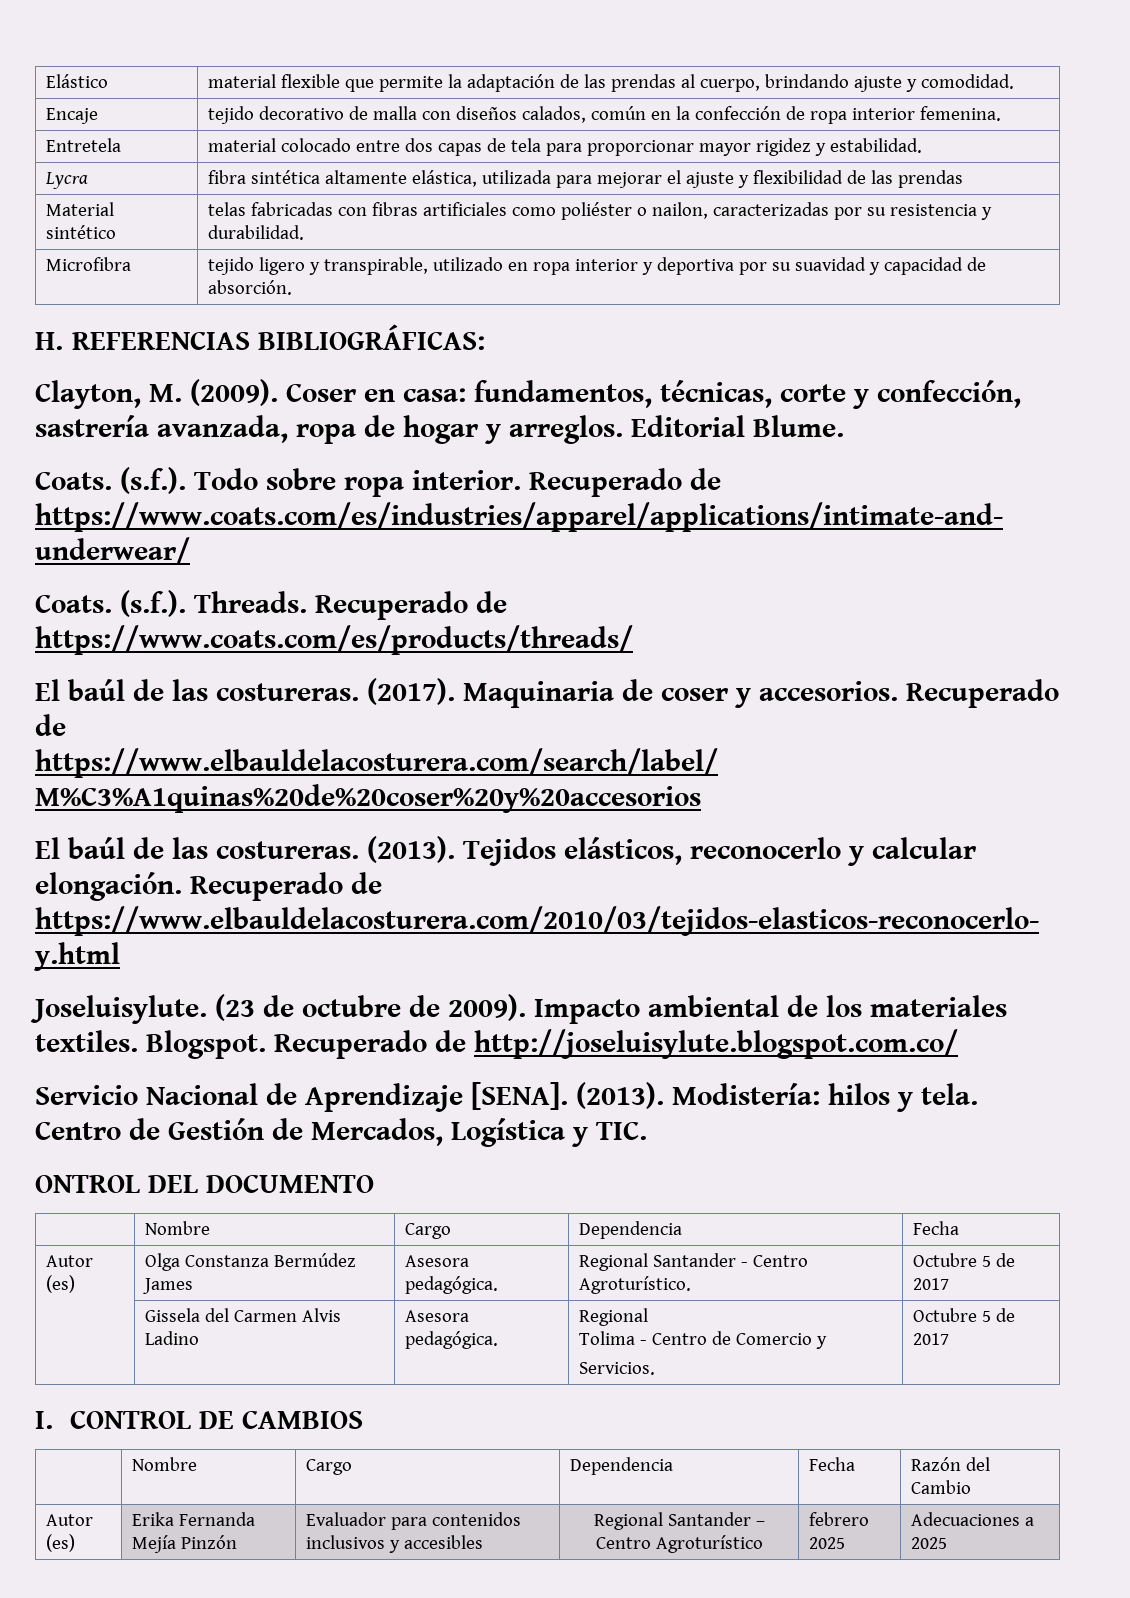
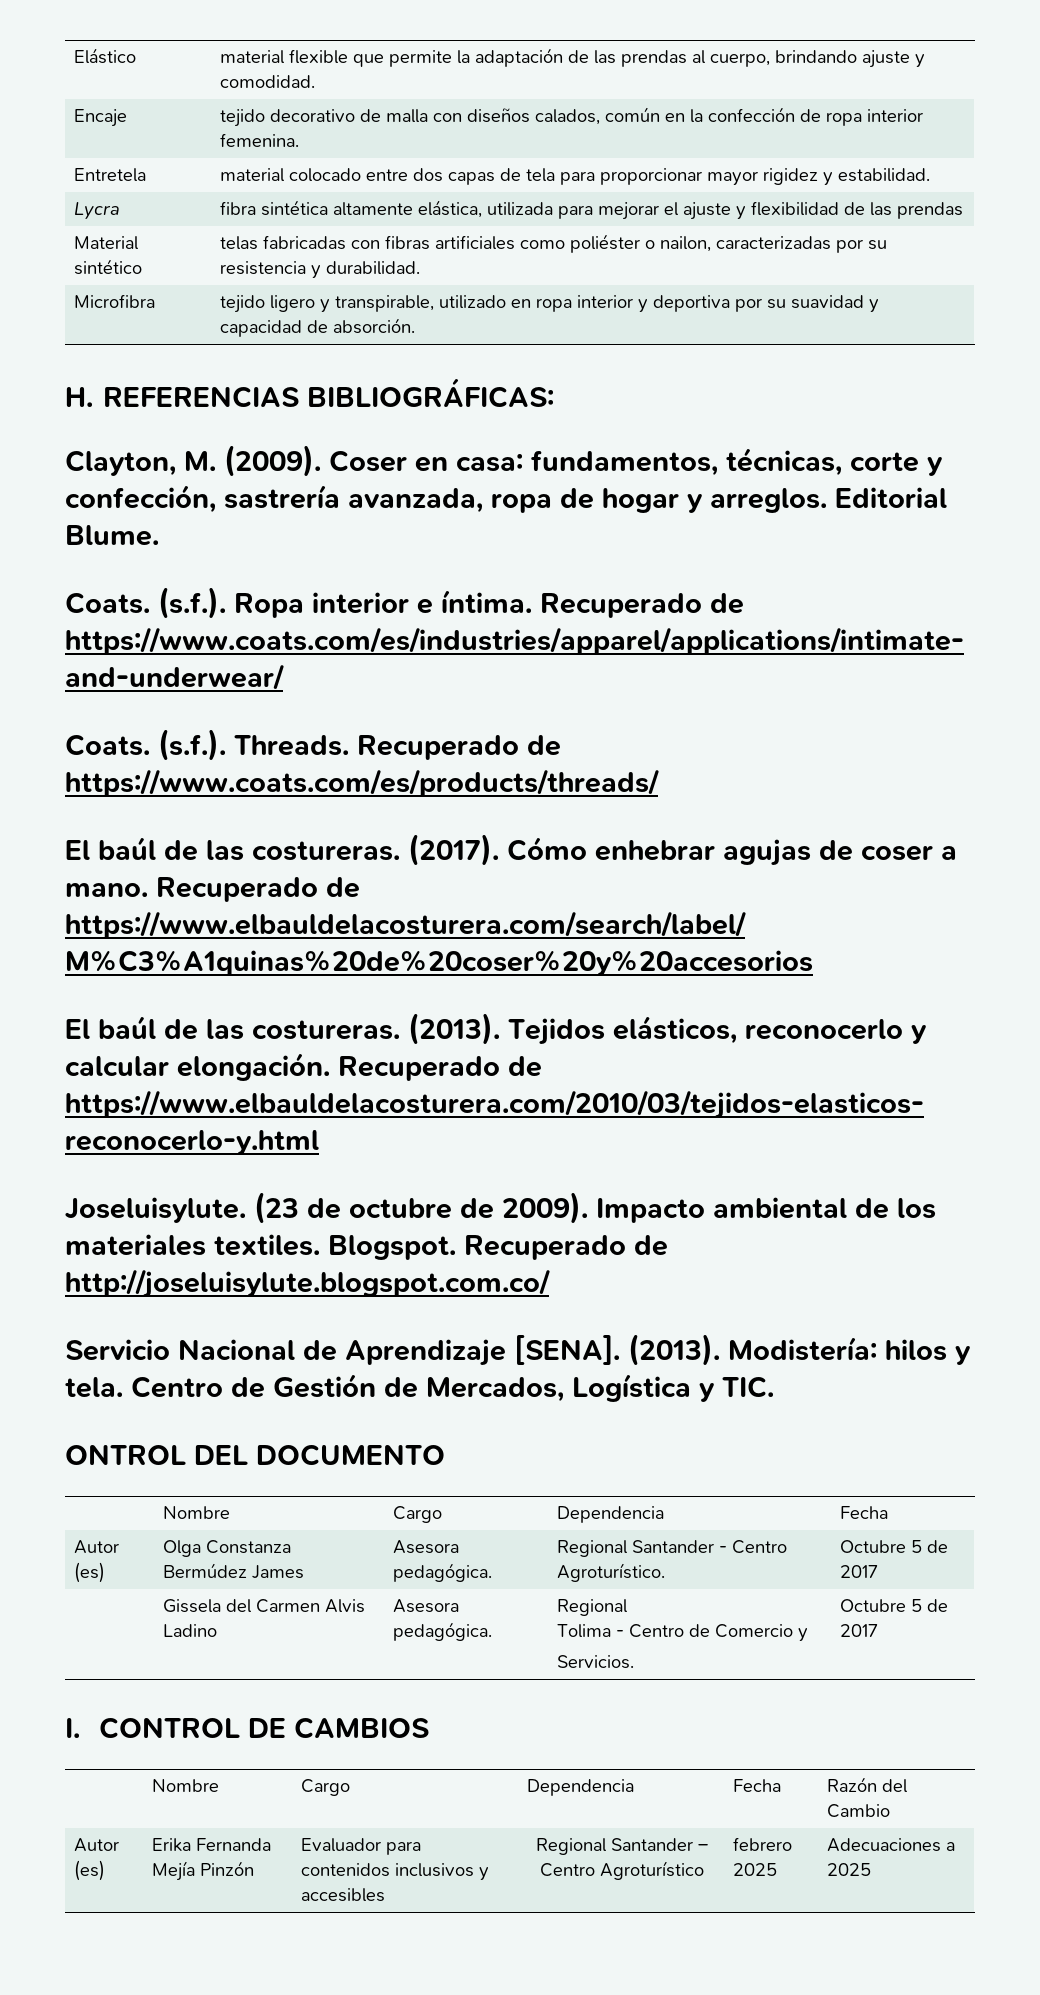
- (s.f.). Todo sobre ropa interior.
+ (s.f.). Ropa interior e íntima.
- Maquinaria de coser y accesorios.
+ Cómo enhebrar agujas de coser a mano.

